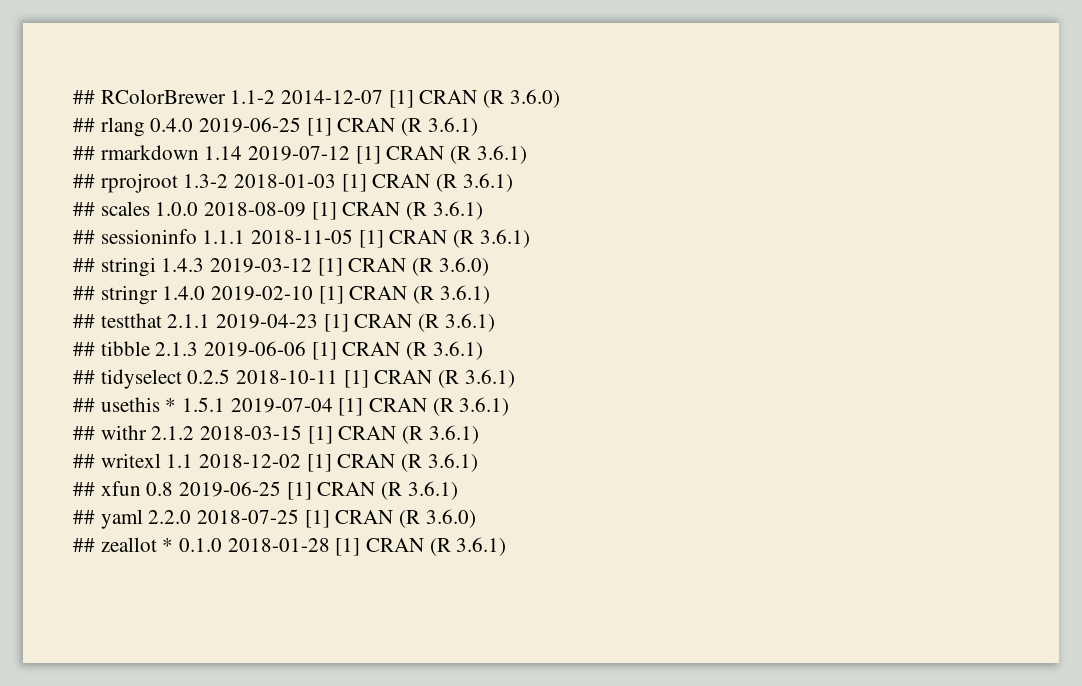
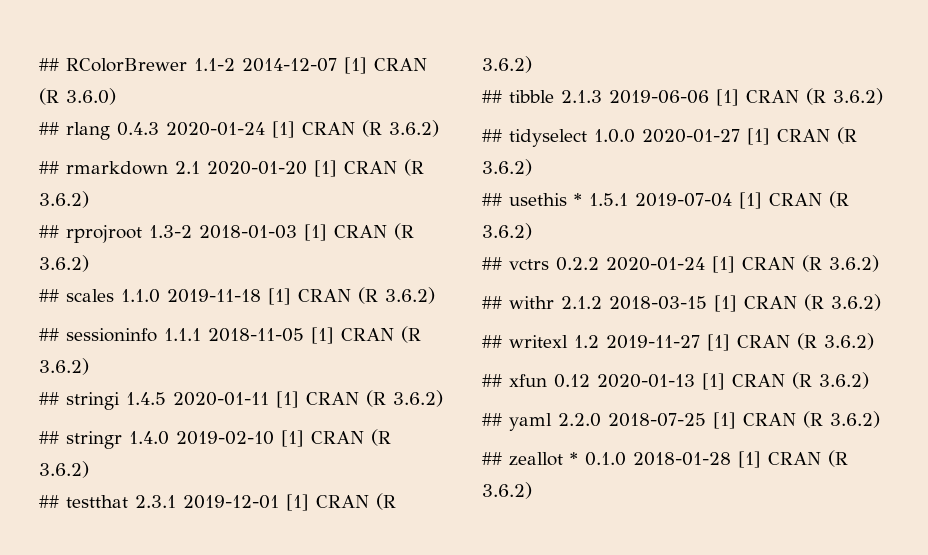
- ## rlang 0.4.0 2019-06-25 [1] CRAN (R 3.6.1)
+ ## rlang 0.4.3 2020-01-24 [1] CRAN (R 3.6.2)
- ## rmarkdown 1.14 2019-07-12 [1] CRAN (R 3.6.1)
+ ## rmarkdown 2.1 2020-01-20 [1] CRAN (R 3.6.2)
- ## rprojroot 1.3-2 2018-01-03 [1] CRAN (R 3.6.1)
+ ## rprojroot 1.3-2 2018-01-03 [1] CRAN (R 3.6.2)
- ## scales 1.0.0 2018-08-09 [1] CRAN (R 3.6.1)
+ ## scales 1.1.0 2019-11-18 [1] CRAN (R 3.6.2)
- ## sessioninfo 1.1.1 2018-11-05 [1] CRAN (R 3.6.1)
+ ## sessioninfo 1.1.1 2018-11-05 [1] CRAN (R 3.6.2)
- ## stringi 1.4.3 2019-03-12 [1] CRAN (R 3.6.0)
+ ## stringi 1.4.5 2020-01-11 [1] CRAN (R 3.6.2)
- ## stringr 1.4.0 2019-02-10 [1] CRAN (R 3.6.1)
+ ## stringr 1.4.0 2019-02-10 [1] CRAN (R 3.6.2)
- ## testthat 2.1.1 2019-04-23 [1] CRAN (R 3.6.1)
+ ## testthat 2.3.1 2019-12-01 [1] CRAN (R 3.6.2)
- ## tibble 2.1.3 2019-06-06 [1] CRAN (R 3.6.1)
+ ## tibble 2.1.3 2019-06-06 [1] CRAN (R 3.6.2)
- ## tidyselect 0.2.5 2018-10-11 [1] CRAN (R 3.6.1)
+ ## tidyselect 1.0.0 2020-01-27 [1] CRAN (R 3.6.2)
- ## usethis * 1.5.1 2019-07-04 [1] CRAN (R 3.6.1)
+ ## usethis * 1.5.1 2019-07-04 [1] CRAN (R 3.6.2)
+ ## vctrs 0.2.2 2020-01-24 [1] CRAN (R 3.6.2)
- ## withr 2.1.2 2018-03-15 [1] CRAN (R 3.6.1)
+ ## withr 2.1.2 2018-03-15 [1] CRAN (R 3.6.2)
- ## writexl 1.1 2018-12-02 [1] CRAN (R 3.6.1)
+ ## writexl 1.2 2019-11-27 [1] CRAN (R 3.6.2)
- ## xfun 0.8 2019-06-25 [1] CRAN (R 3.6.1)
+ ## xfun 0.12 2020-01-13 [1] CRAN (R 3.6.2)
- ## yaml 2.2.0 2018-07-25 [1] CRAN (R 3.6.0)
+ ## yaml 2.2.0 2018-07-25 [1] CRAN (R 3.6.2)
- ## zeallot * 0.1.0 2018-01-28 [1] CRAN (R 3.6.1)
+ ## zeallot * 0.1.0 2018-01-28 [1] CRAN (R 3.6.2)

